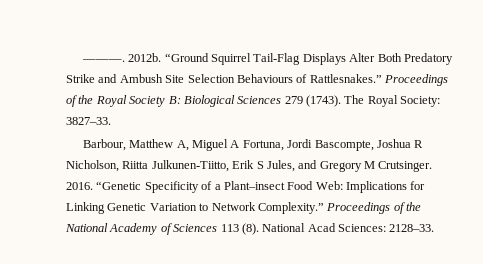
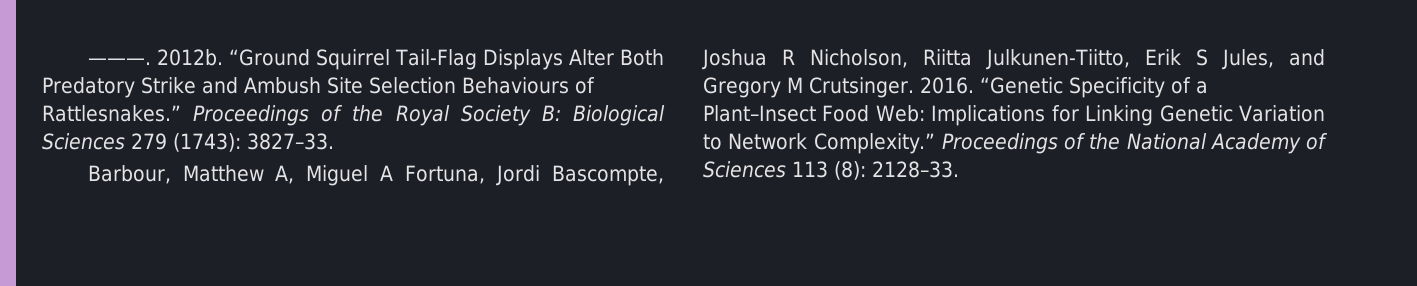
- Proceedings of the Royal Society B: Biological Sciences 279 (1743). The Royal Society: 3827–33.
+ Proceedings of the Royal Society B: Biological Sciences 279 (1743): 3827–33.
- “Genetic Specificity of a Plant–insect Food Web: Implications for Linking Genetic Variation to Network Complexity.”
+ “Genetic Specificity of a Plant–Insect Food Web: Implications for Linking Genetic Variation to Network Complexity.”
- Proceedings of the National Academy of Sciences 113 (8). National Acad Sciences: 2128–33.
+ Proceedings of the National Academy of Sciences 113 (8): 2128–33.

